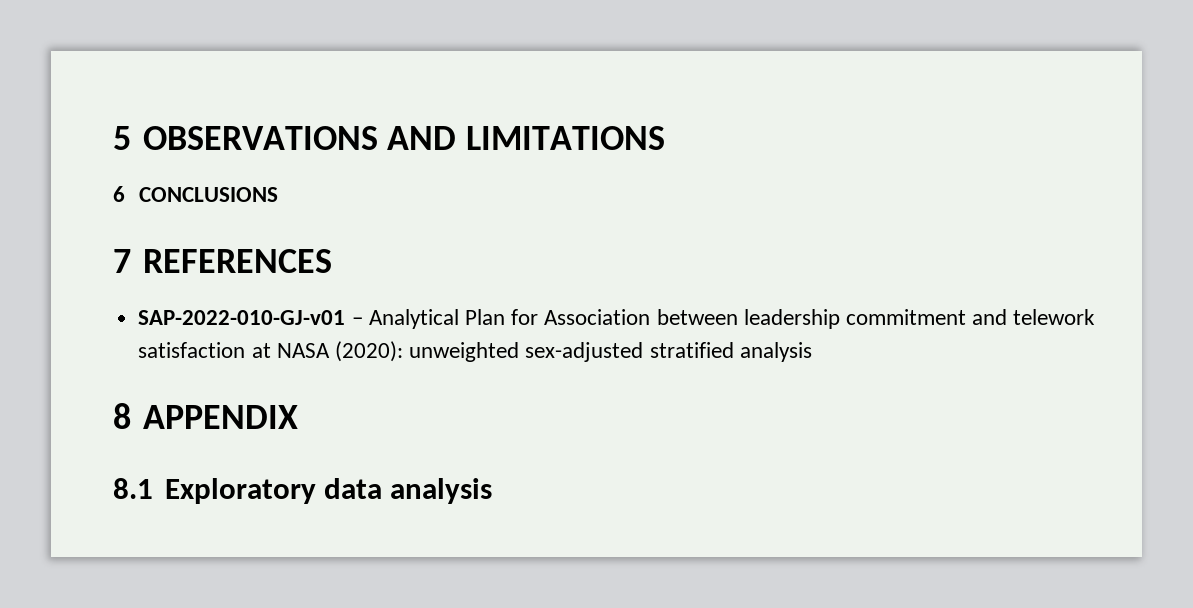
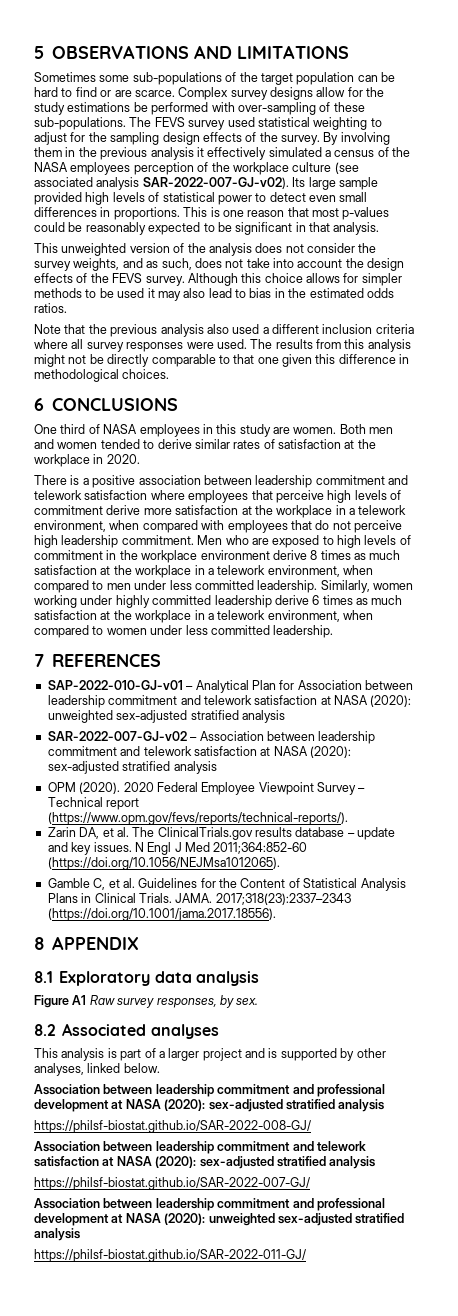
+ Sometimes some sub-populations of the target population can be hard to find or are scarce. Complex survey designs allow for the study estimations be performed with over-sampling of these sub-populations. The FEVS survey used statistical weighting to adjust for the sampling design effects of the survey. By involving them in the previous analysis it effectively simulated a census of the NASA employees perception of the workplace culture (see associated analysis SAR-2022-007-GJ-v02). Its large sample provided high levels of statistical power to detect even small differences in proportions. This is one reason that most p-values could be reasonably expected to be significant in that analysis.
+ This unweighted version of the analysis does not consider the survey weights, and as such, does not take into account the design effects of the FEVS survey. Although this choice allows for simpler methods to be used it may also lead to bias in the estimated odds ratios.
+ Note that the previous analysis also used a different inclusion criteria where all survey responses were used. The results from this analysis might not be directly comparable to that one given this difference in methodological choices.
  6 CONCLUSIONS
+ One third of NASA employees in this study are women. Both men and women tended to derive similar rates of satisfaction at the workplace in 2020.
+ There is a positive association between leadership commitment and telework satisfaction where employees that perceive high levels of commitment derive more satisfaction at the workplace in a telework environment, when compared with employees that do not perceive high leadership commitment. Men who are exposed to high levels of commitment in the workplace environment derive 8 times as much satisfaction at the workplace in a telework environment, when compared to men under less committed leadership. Similarly, women working under highly committed leadership derive 6 times as much satisfaction at the workplace in a telework environment, when compared to women under less committed leadership.
+ SAR-2022-007-GJ-v02 – Association between leadership commitment and telework satisfaction at NASA (2020): sex-adjusted stratified analysis
+ OPM (2020). 2020 Federal Employee Viewpoint Survey – Technical report (https://www.opm.gov/fevs/reports/technical-reports/).
+ Zarin DA, et al. The ClinicalTrials.gov results database – update and key issues. N Engl J Med 2011;364:852-60 (https://doi.org/10.1056/NEJMsa1012065).
+ Gamble C, et al. Guidelines for the Content of Statistical Analysis Plans in Clinical Trials. JAMA. 2017;318(23):2337–2343 (https://doi.org/10.1001/jama.2017.18556).
+ Figure A1 Raw survey responses, by sex.
+ 8.2 Associated analyses
+ This analysis is part of a larger project and is supported by other analyses, linked below.
+ Association between leadership commitment and professional development at NASA (2020): sex-adjusted stratified analysis
+ https://philsf-biostat.github.io/SAR-2022-008-GJ/
+ Association between leadership commitment and telework satisfaction at NASA (2020): sex-adjusted stratified analysis
+ https://philsf-biostat.github.io/SAR-2022-007-GJ/
+ Association between leadership commitment and professional development at NASA (2020): unweighted sex-adjusted stratified analysis
+ https://philsf-biostat.github.io/SAR-2022-011-GJ/

